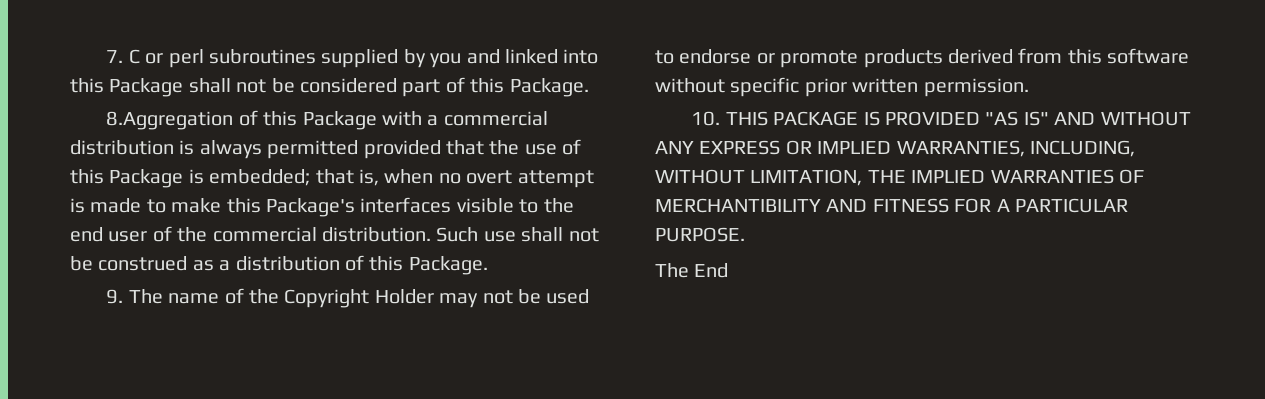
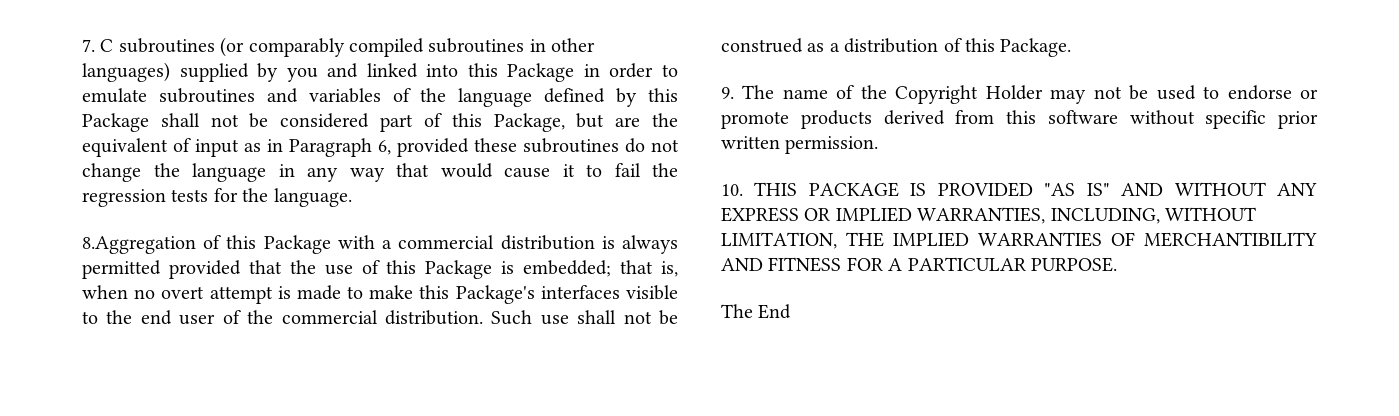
- 7. C or perl subroutines supplied by you and linked into this Package shall not be considered part of this Package.
+ 7. C subroutines (or comparably compiled subroutines in other languages) supplied by you and linked into this Package in order to emulate subroutines and variables of the language defined by this Package shall not be considered part of this Package, but are the equivalent of input as in Paragraph 6, provided these subroutines do not change the language in any way that would cause it to fail the regression tests for the language.

